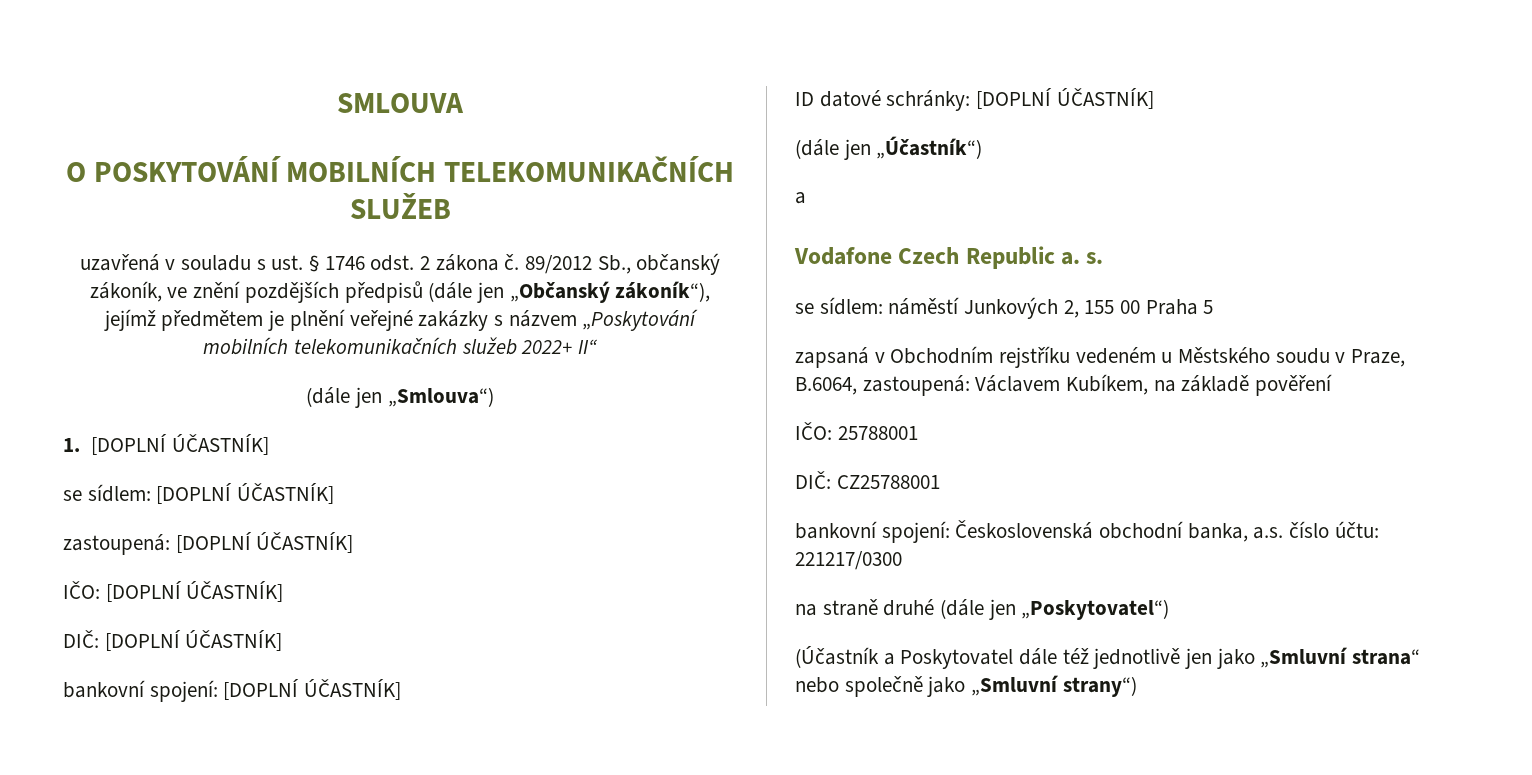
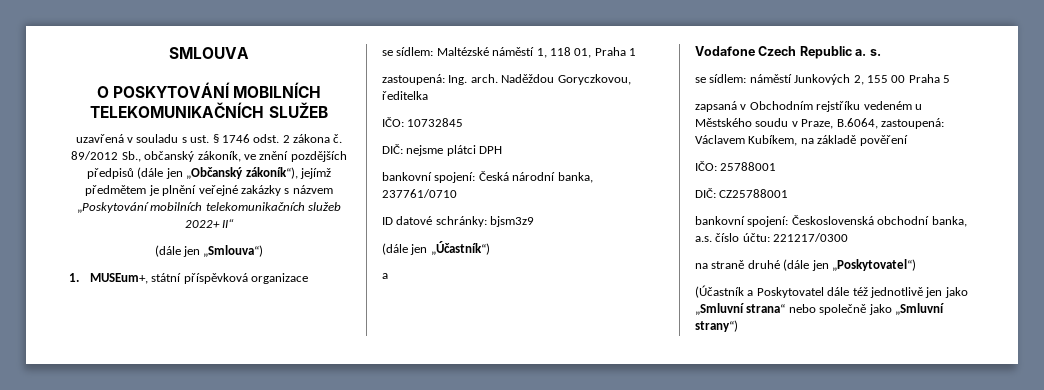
- 1. [DOPLNÍ ÚČASTNÍK]
- se sídlem: [DOPLNÍ ÚČASTNÍK]
- zastoupená: [DOPLNÍ ÚČASTNÍK]
- IČO: [DOPLNÍ ÚČASTNÍK]
- DIČ: [DOPLNÍ ÚČASTNÍK]
- bankovní spojení: [DOPLNÍ ÚČASTNÍK]
+ 1. MUSEum+, státní příspěvková organizace
+ se sídlem: Maltézské náměstí 1, 118 01, Praha 1
+ zastoupená: Ing. arch. Naděždou Goryczkovou, ředitelka
+ IČO: 10732845
+ DIČ: nejsme plátci DPH
+ bankovní spojení: Česká národní banka, 237761/0710
- ID datové schránky: [DOPLNÍ ÚČASTNÍK]
+ ID datové schránky: bjsm3z9

